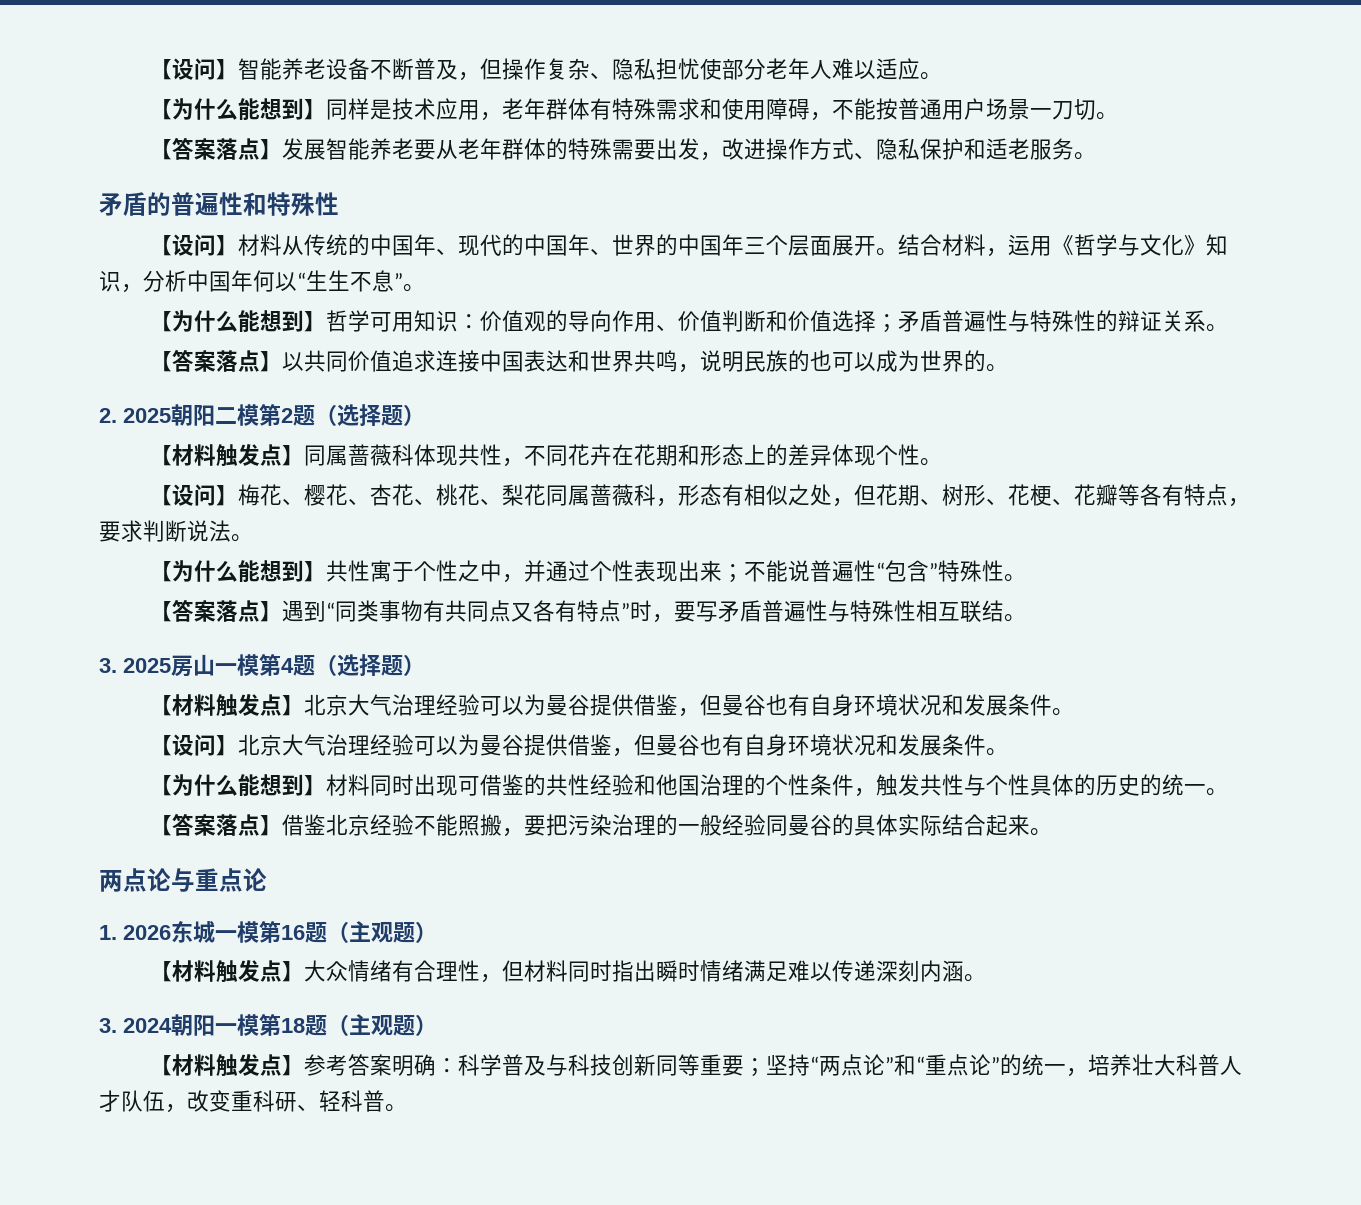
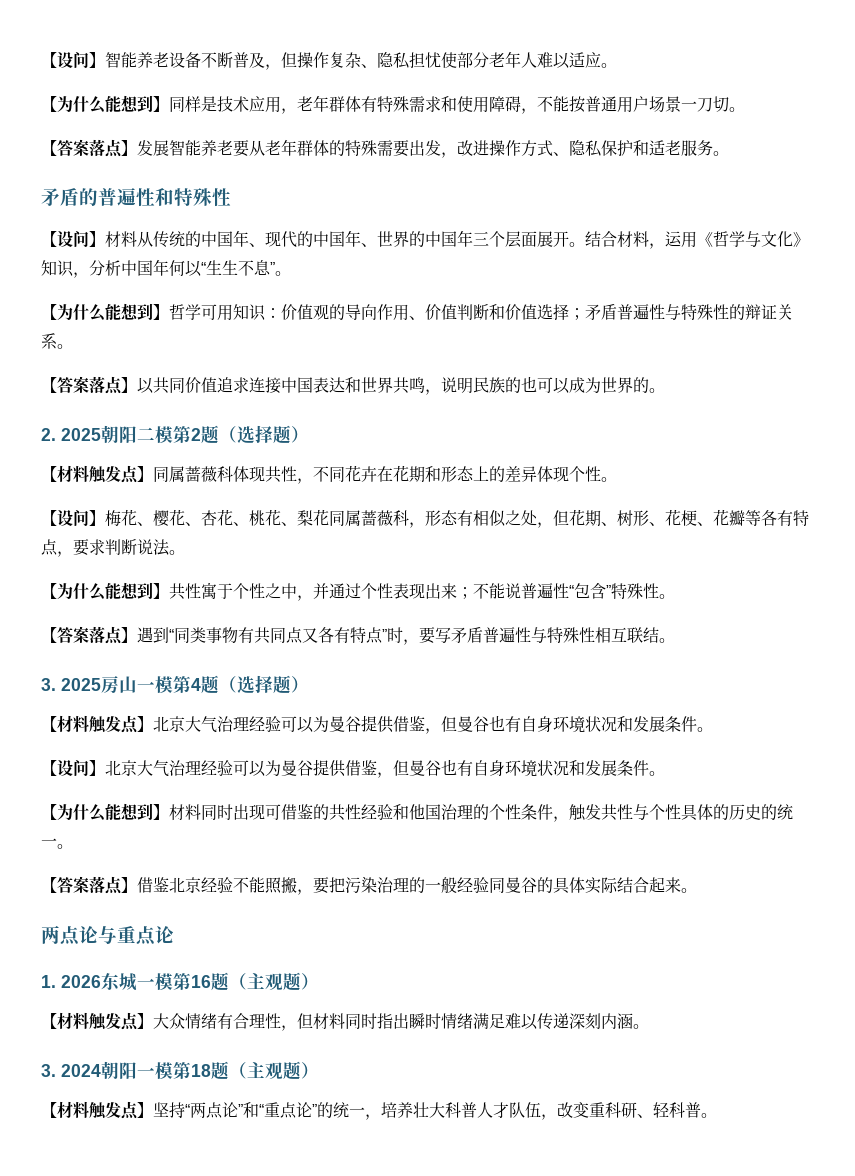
- 【材料触发点】参考答案明确：科学普及与科技创新同等重要；坚持“两点论”和“重点论”的统一，培养壮大科普人才队伍，改变重科研、轻科普。
+ 【材料触发点】坚持“两点论”和“重点论”的统一，培养壮大科普人才队伍，改变重科研、轻科普。

